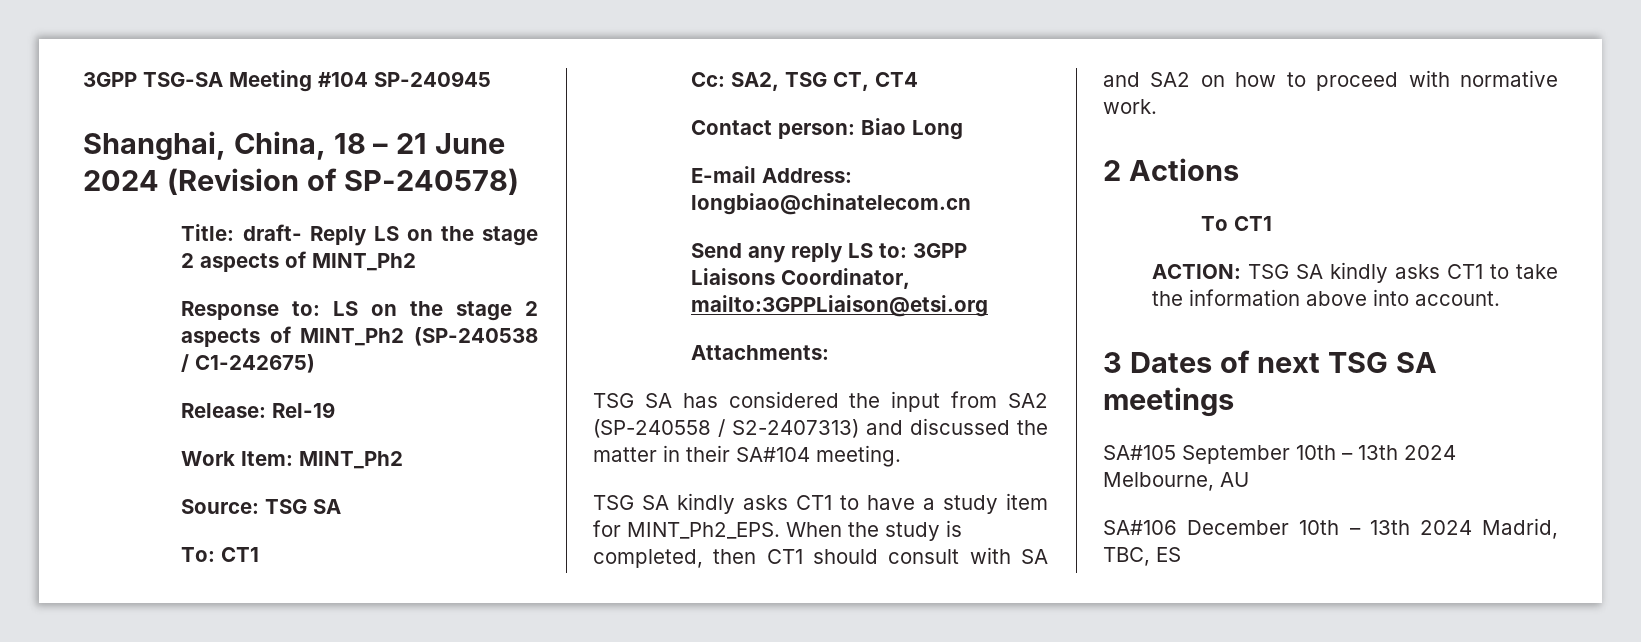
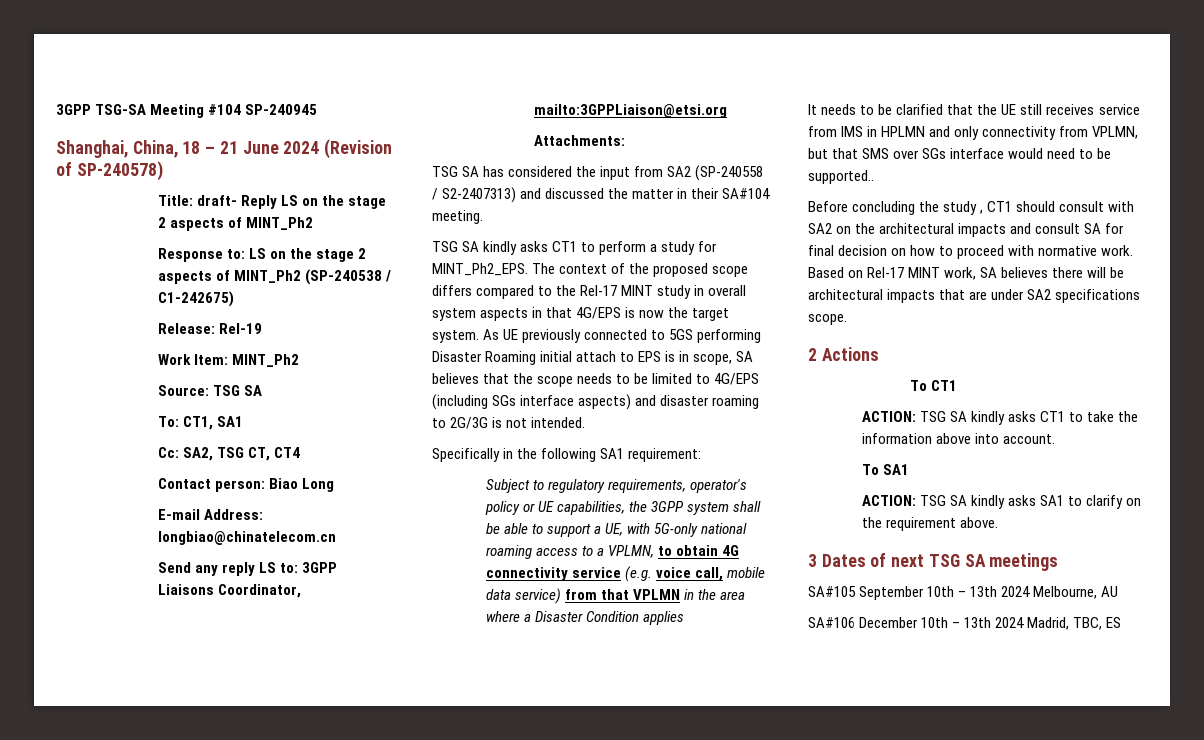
- To: CT1
+ To: CT1, SA1
- TSG SA kindly asks CT1 to have a study item for MINT_Ph2_EPS.
+ TSG SA kindly asks CT1 to perform a study for MINT_Ph2_EPS.
- When the study is completed, then CT1 should consult with SA and SA2 on how to proceed with normative work.
+ The context of the proposed scope differs compared to the Rel-17 MINT study in overall system aspects in that 4G/EPS is now the target system. As UE previously connected to 5GS performing Disaster Roaming initial attach to EPS is in scope, SA believes that the scope needs to be limited to 4G/EPS (including SGs interface aspects) and disaster roaming to 2G/3G is not intended.
+ Specifically in the following SA1 requirement:
+ Subject to regulatory requirements, operator's policy or UE capabilities, the 3GPP system shall be able to support a UE, with 5G-only national roaming access to a VPLMN, to obtain 4G connectivity service (e.g. voice call, mobile data service) from that VPLMN in the area where a Disaster Condition applies
+ It needs to be clarified that the UE still receives service from IMS in HPLMN and only connectivity from VPLMN, but that SMS over SGs interface would need to be supported..
+ Before concluding the study , CT1 should consult with SA2 on the architectural impacts and consult SA for final decision on how to proceed with normative work. Based on Rel-17 MINT work, SA believes there will be architectural impacts that are under SA2 specifications scope.
+ To SA1
+ ACTION: TSG SA kindly asks SA1 to clarify on the requirement above.

